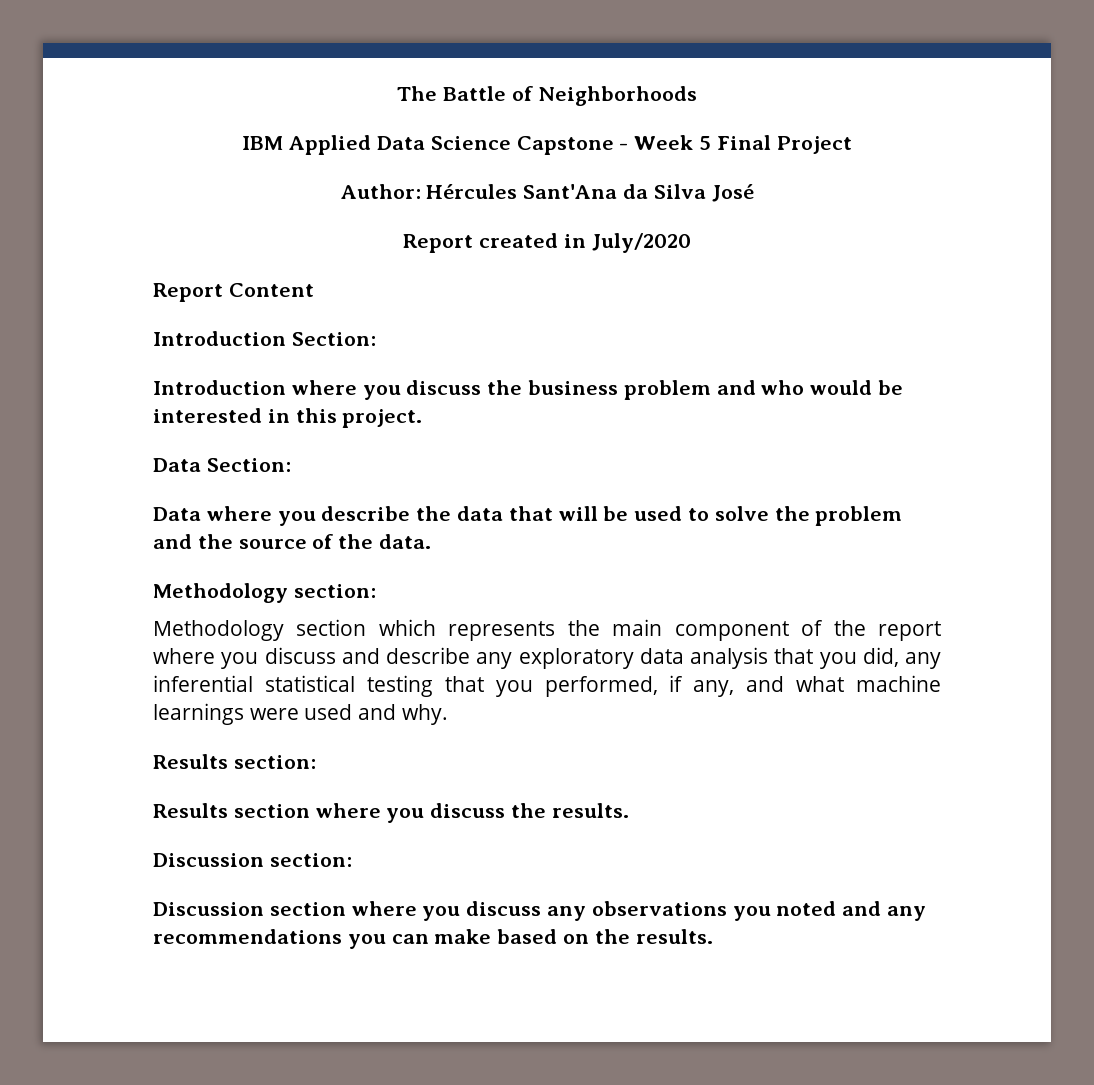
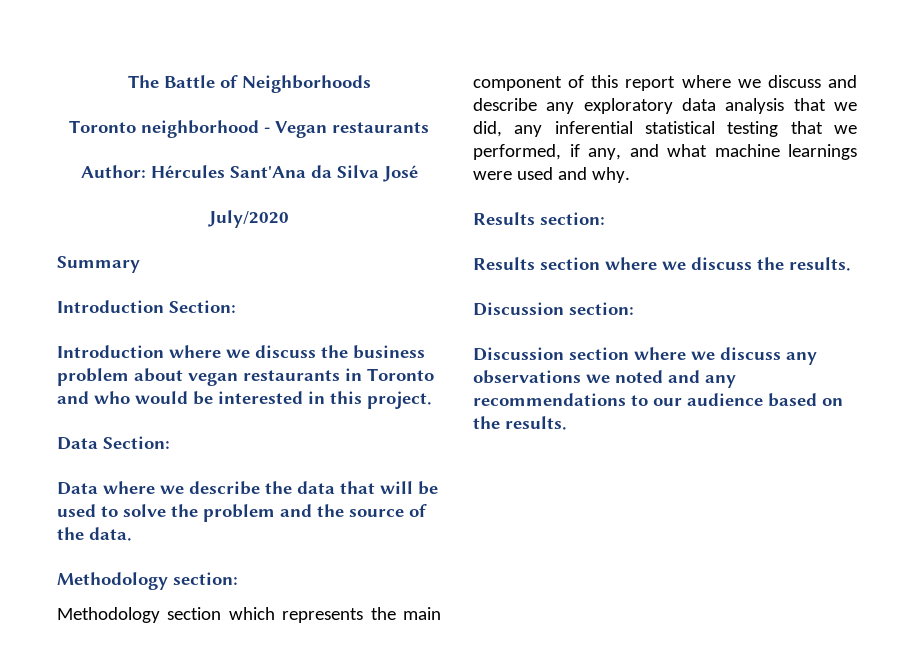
- IBM Applied Data Science Capstone - Week 5 Final Project
+ Toronto neighborhood - Vegan restaurants
- Report created in July/2020
+ July/2020
- Report Content
+ Summary
- Introduction where you discuss the business problem and who would be interested in this project.
+ Introduction where we discuss the business problem about vegan restaurants in Toronto and who would be interested in this project.
- Data where you describe the data that will be used to solve the problem and the source of the data.
+ Data where we describe the data that will be used to solve the problem and the source of the data.
- Methodology section which represents the main component of the report where you discuss and describe any exploratory data analysis that you did, any inferential statistical testing that you performed, if any, and what machine learnings were used and why.
+ Methodology section which represents the main component of this report where we discuss and describe any exploratory data analysis that we did, any inferential statistical testing that we performed, if any, and what machine learnings were used and why.
- Results section where you discuss the results.
+ Results section where we discuss the results.
- Discussion section where you discuss any observations you noted and any recommendations you can make based on the results.
+ Discussion section where we discuss any observations we noted and any recommendations to our audience based on the results.

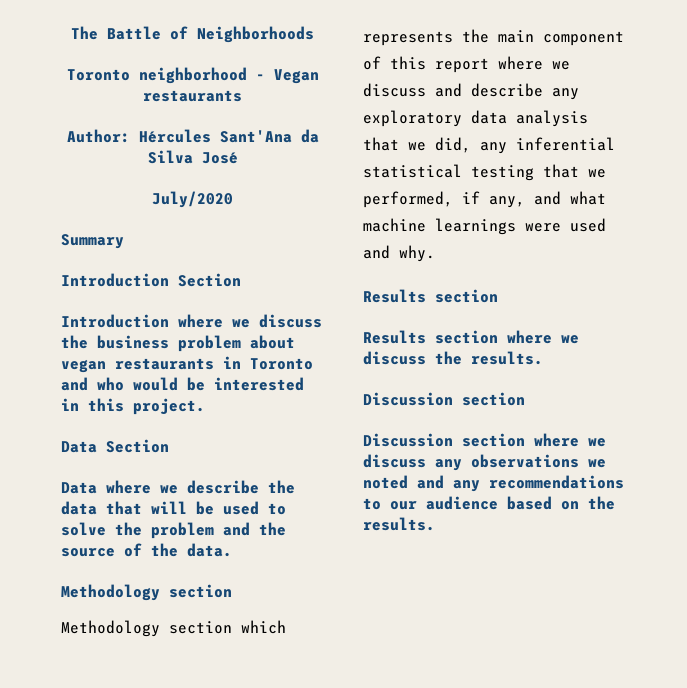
- Introduction Section:
+ Introduction Section
- Data Section:
+ Data Section
  Data where we describe the data that will be used to solve the problem and the source of the data.
- Methodology section:
+ Methodology section
  Methodology section which represents the main component of this report where we discuss and describe any exploratory data analysis that we did, any inferential statistical testing that we performed, if any, and what machine learnings were used and why.
- Results section:
+ Results section
  Results section where we discuss the results.
- Discussion section:
+ Discussion section

